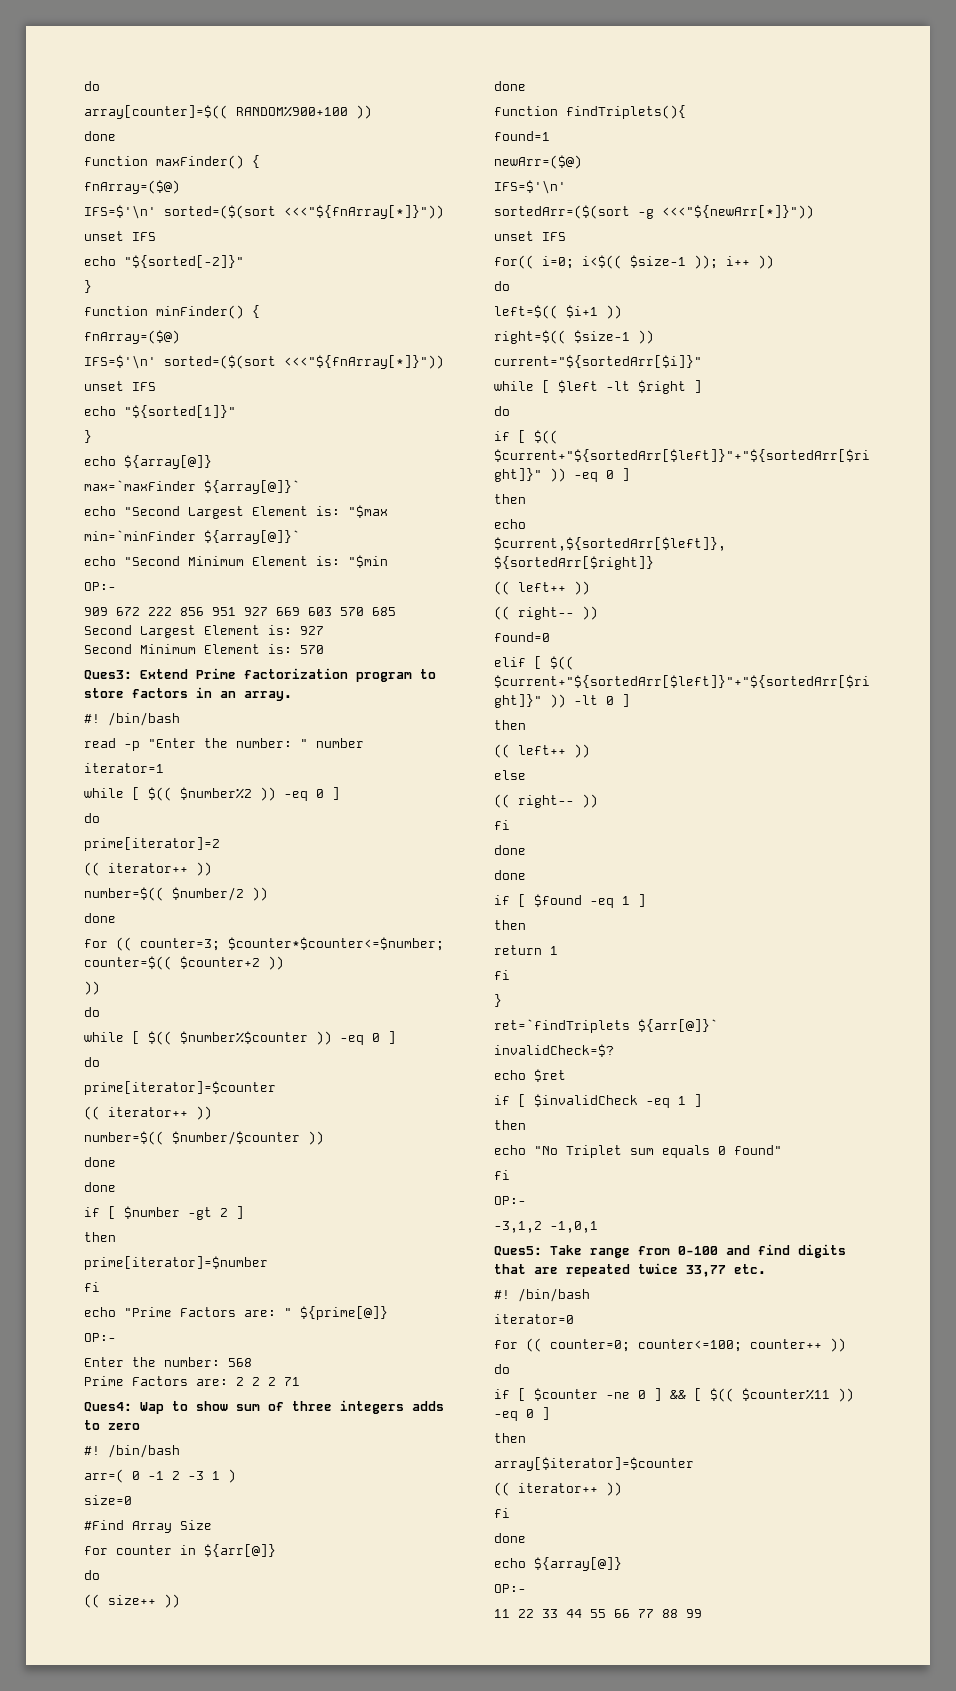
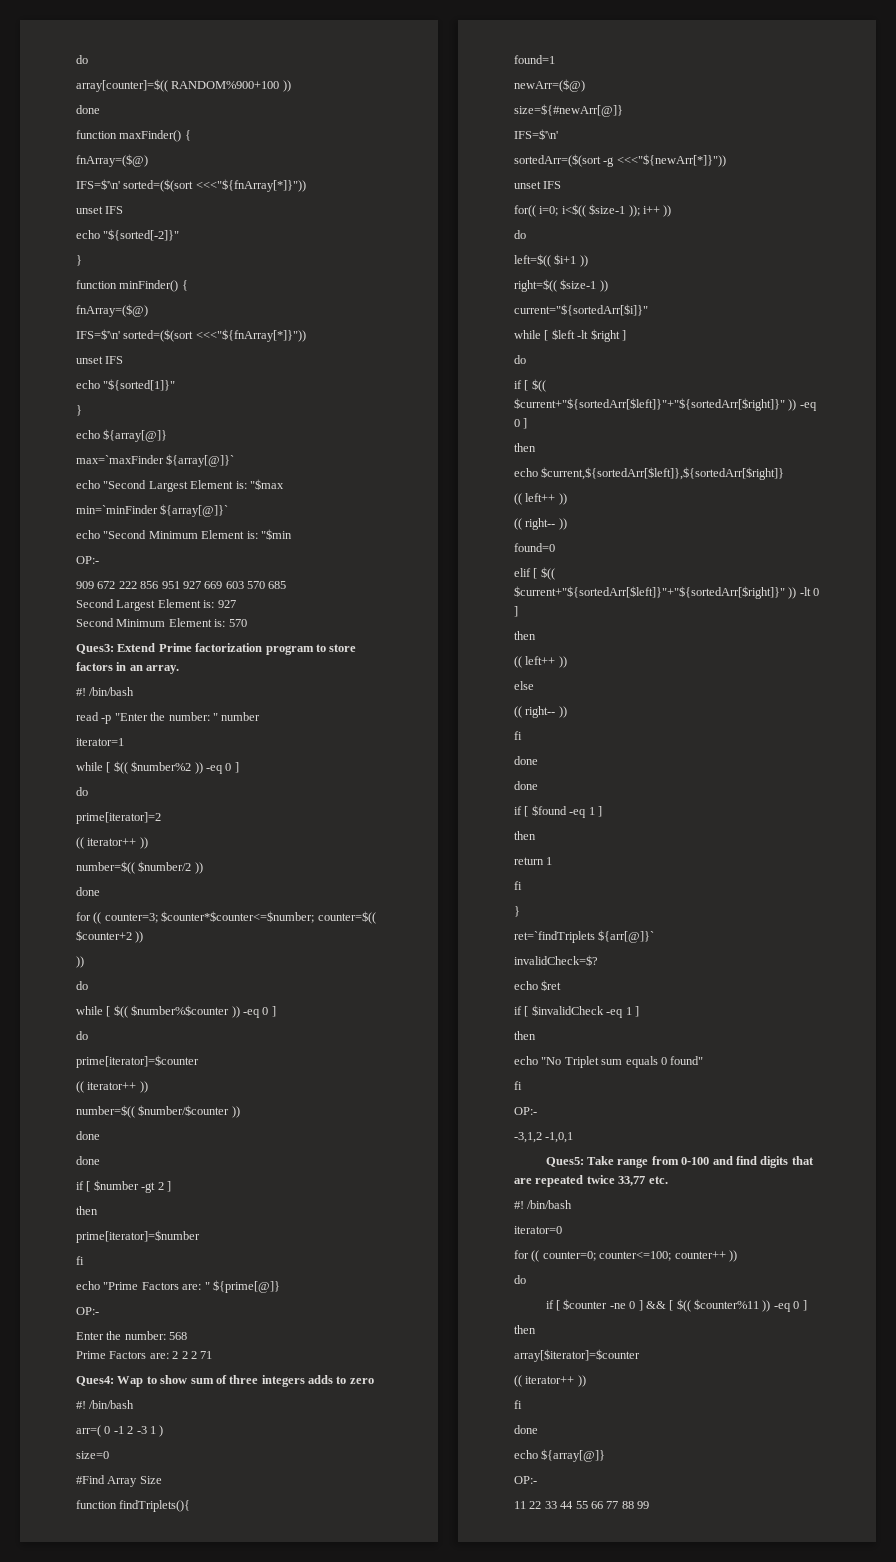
- for counter in ${arr[@]}
- do
- (( size++ ))
- done
+ size=${#newArr[@]}

